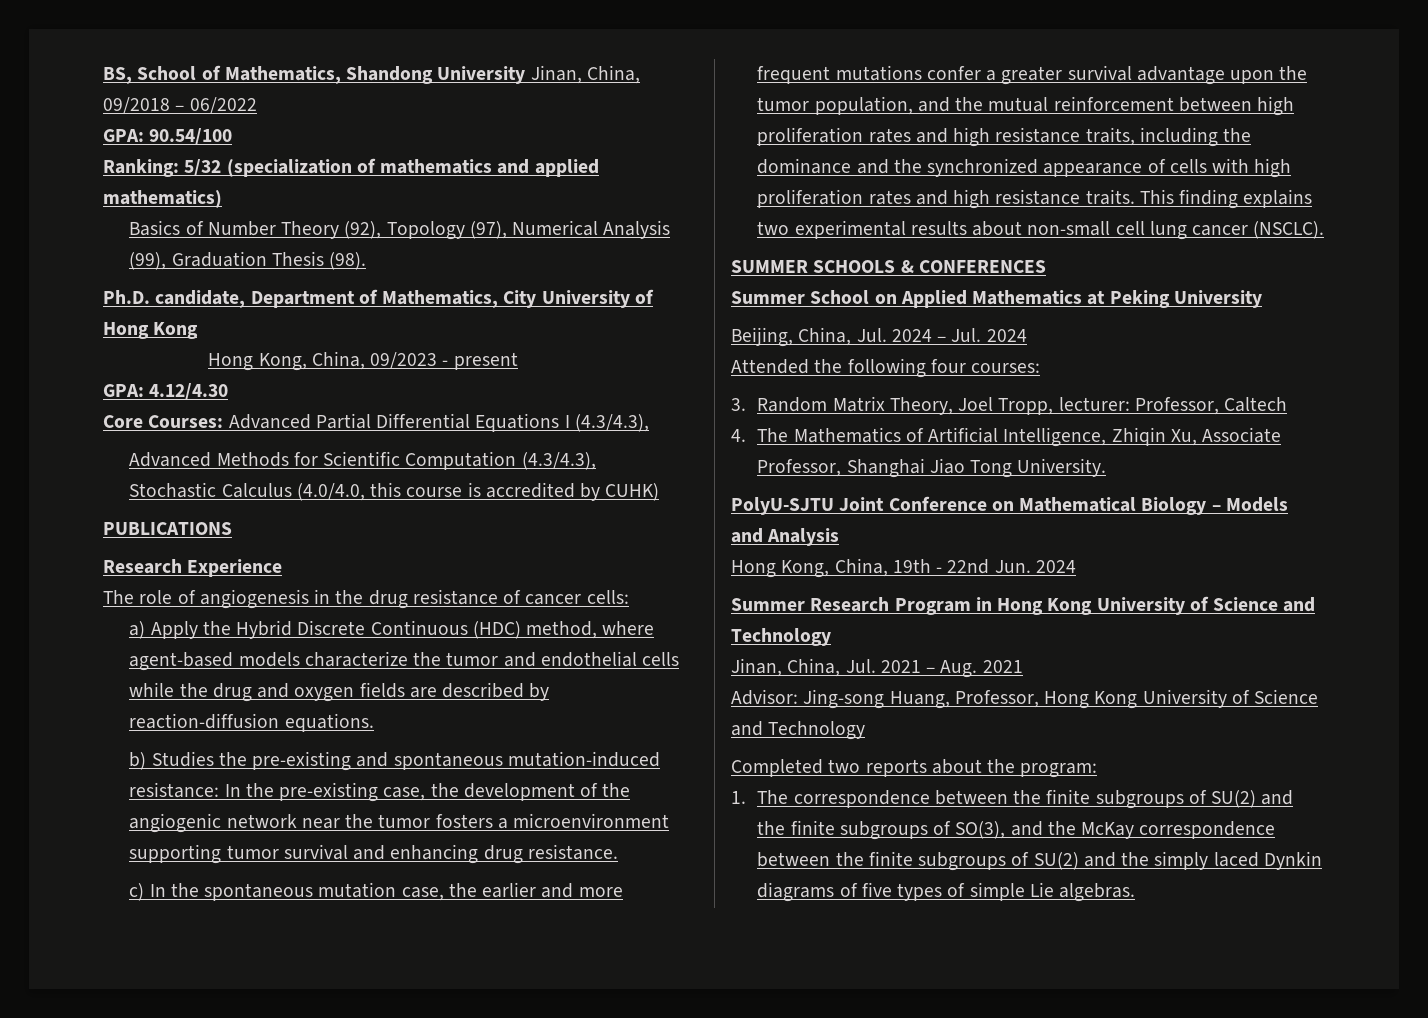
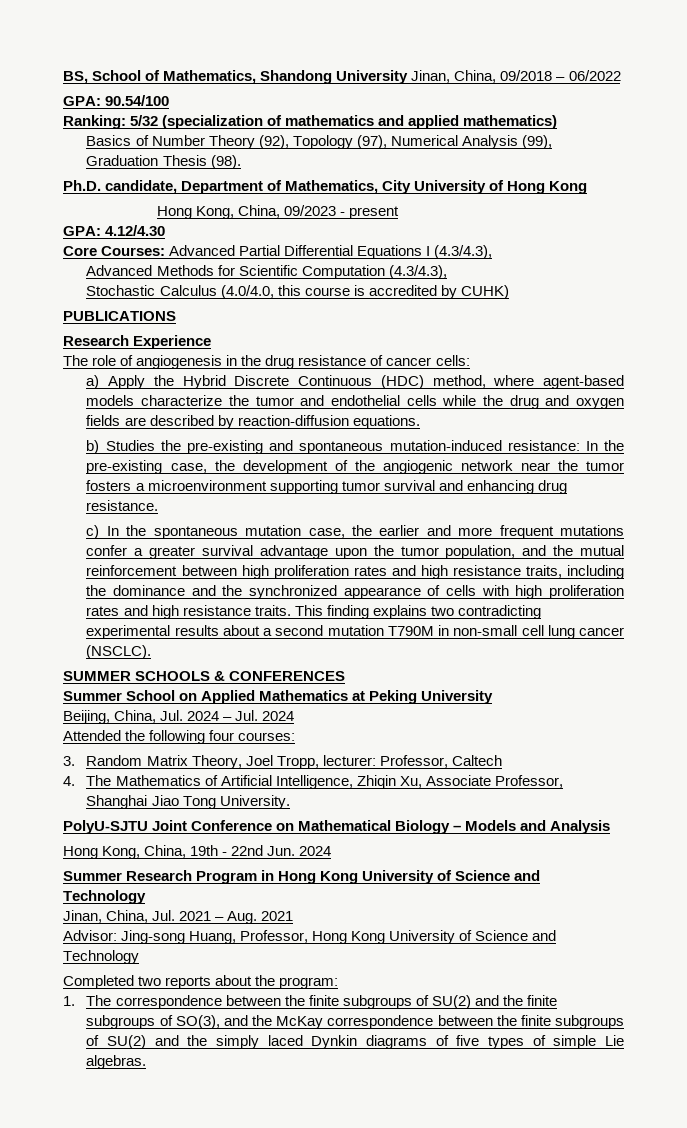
- This finding explains two experimental results about non-small cell lung cancer (NSCLC).
+ This finding explains two contradicting experimental results about a second mutation T790M in non-small cell lung cancer (NSCLC).

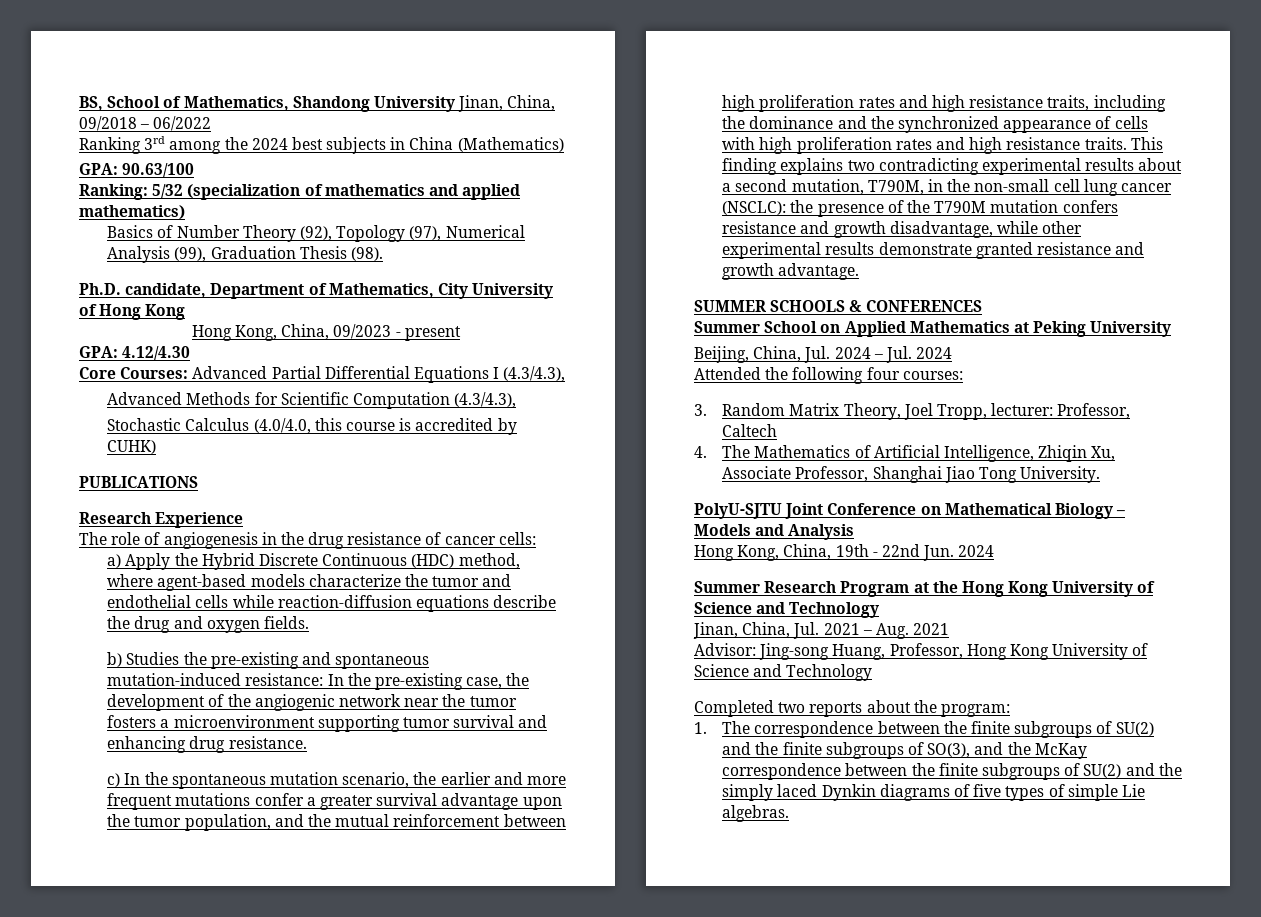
- GPA: 90.54/100
+ Ranking 3rd among the 2024 best subjects in China (Mathematics)
+ GPA: 90.63/100
- a) Apply the Hybrid Discrete Continuous (HDC) method, where agent-based models characterize the tumor and endothelial cells while the drug and oxygen fields are described by reaction-diffusion equations.
+ a) Apply the Hybrid Discrete Continuous (HDC) method, where agent-based models characterize the tumor and endothelial cells while reaction-diffusion equations describe the drug and oxygen fields.
- c) In the spontaneous mutation case, the earlier and more frequent mutations confer a greater survival advantage upon the tumor population, and the mutual reinforcement between high proliferation rates and high resistance traits, including the dominance and the synchronized appearance of cells with high proliferation rates and high resistance traits.
+ c) In the spontaneous mutation scenario, the earlier and more frequent mutations confer a greater survival advantage upon the tumor population, and the mutual reinforcement between high proliferation rates and high resistance traits, including the dominance and the synchronized appearance of cells with high proliferation rates and high resistance traits.
- This finding explains two contradicting experimental results about a second mutation T790M in non-small cell lung cancer (NSCLC).
+ This finding explains two contradicting experimental results about a second mutation, T790M, in the non-small cell lung cancer (NSCLC): the presence of the T790M mutation confers resistance and growth disadvantage, while other experimental results demonstrate granted resistance and growth advantage.
- Summer Research Program in Hong Kong University of Science and Technology
+ Summer Research Program at the Hong Kong University of Science and Technology

